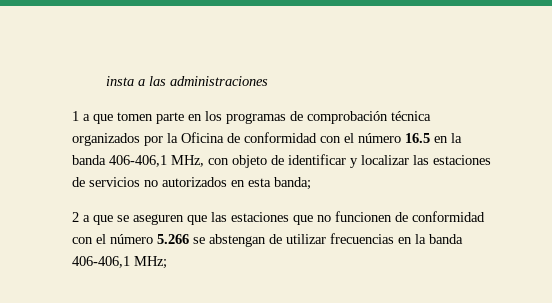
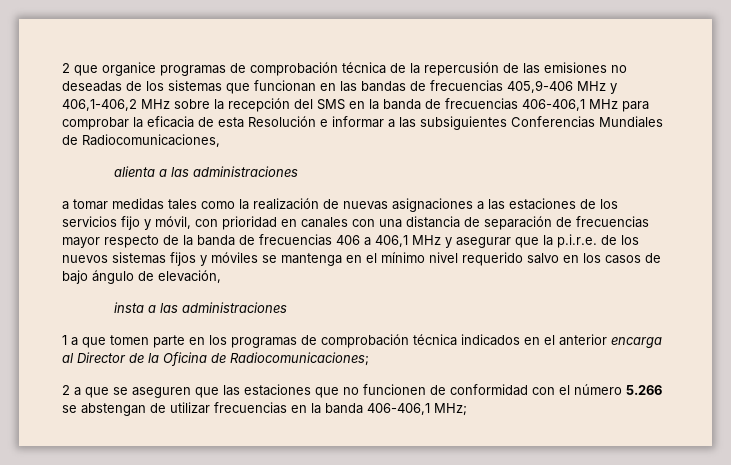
+ 2 que organice programas de comprobación técnica de la repercusión de las emisiones no deseadas de los sistemas que funcionan en las bandas de frecuencias 405,9-406 MHz y 406,1-406,2 MHz sobre la recepción del SMS en la banda de frecuencias 406-406,1 MHz para comprobar la eficacia de esta Resolución e informar a las subsiguientes Conferencias Mundiales de Radiocomunicaciones,
+ alienta a las administraciones
+ a tomar medidas tales como la realización de nuevas asignaciones a las estaciones de los servicios fijo y móvil, con prioridad en canales con una distancia de separación de frecuencias mayor respecto de la banda de frecuencias 406 a 406,1 MHz y asegurar que la p.i.r.e. de los nuevos sistemas fijos y móviles se mantenga en el mínimo nivel requerido salvo en los casos de bajo ángulo de elevación,
- 1 a que tomen parte en los programas de comprobación técnica organizados por la Oficina de conformidad con el número 16.5 en la banda 406-406,1 MHz, con objeto de identificar y localizar las estaciones de servicios no autorizados en esta banda;
+ 1 a que tomen parte en los programas de comprobación técnica indicados en el anterior encarga al Director de la Oficina de Radiocomunicaciones;

